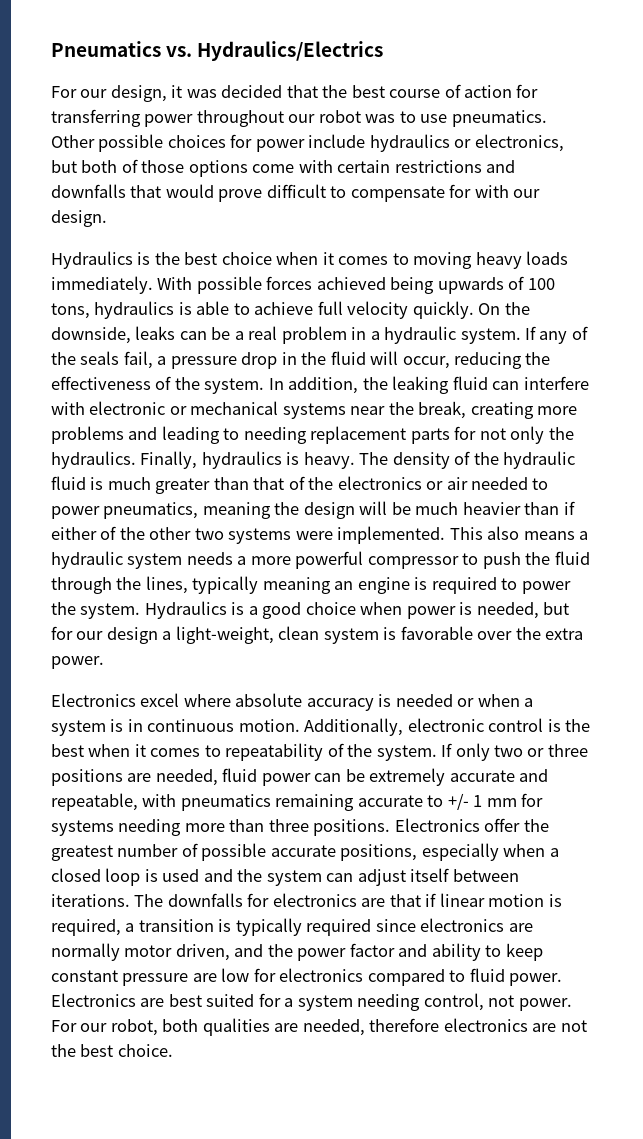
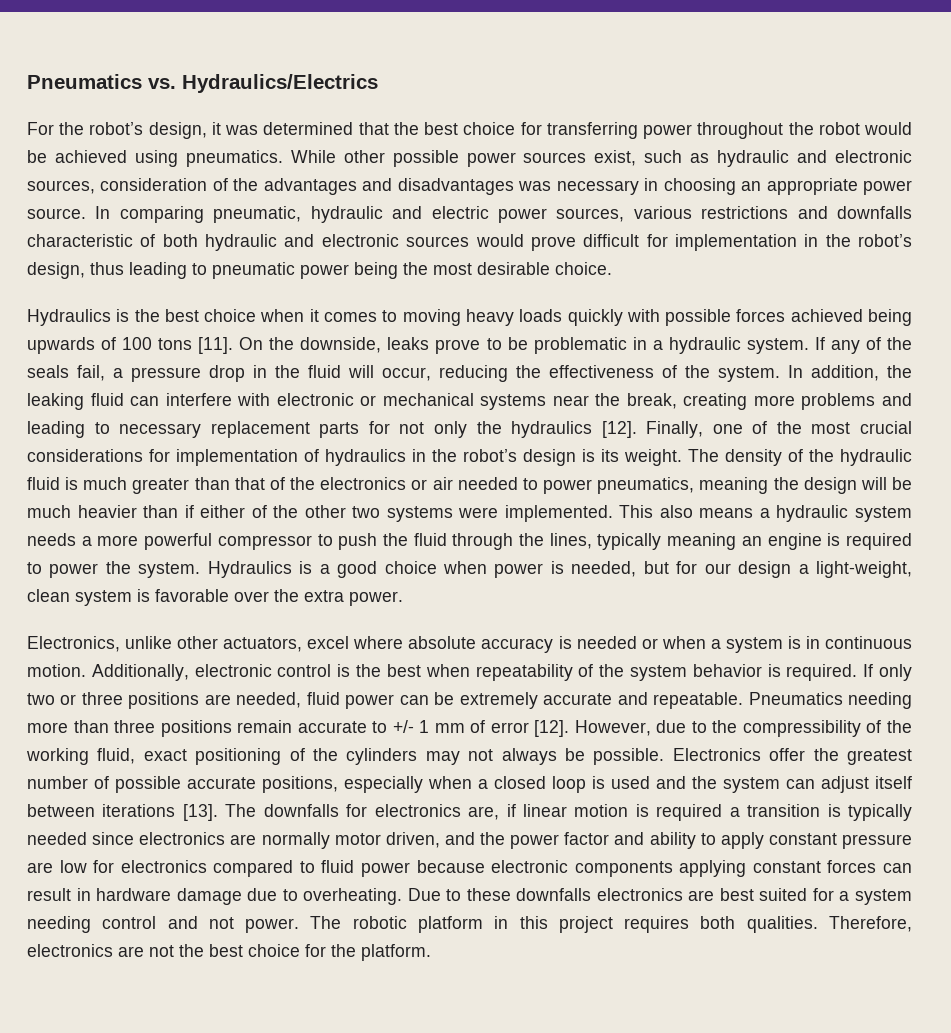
- For our design, it was decided that the best course of action for transferring power throughout our robot was to use pneumatics. Other possible choices for power include hydraulics or electronics, but both of those options come with certain restrictions and downfalls that would prove difficult to compensate for with our design.
+ For the robot’s design, it was determined that the best choice for transferring power throughout the robot would be achieved using pneumatics. While other possible power sources exist, such as hydraulic and electronic sources, consideration of the advantages and disadvantages was necessary in choosing an appropriate power source. In comparing pneumatic, hydraulic and electric power sources, various restrictions and downfalls characteristic of both hydraulic and electronic sources would prove difficult for implementation in the robot’s design, thus leading to pneumatic power being the most desirable choice.
- Hydraulics is the best choice when it comes to moving heavy loads immediately. With possible forces achieved being upwards of 100 tons, hydraulics is able to achieve full velocity quickly. On the downside, leaks can be a real problem in a hydraulic system.
+ Hydraulics is the best choice when it comes to moving heavy loads quickly with possible forces achieved being upwards of 100 tons [11]. On the downside, leaks prove to be problematic in a hydraulic system.
- In addition, the leaking fluid can interfere with electronic or mechanical systems near the break, creating more problems and leading to needing replacement parts for not only the hydraulics. Finally, hydraulics is heavy.
+ In addition, the leaking fluid can interfere with electronic or mechanical systems near the break, creating more problems and leading to necessary replacement parts for not only the hydraulics [12]. Finally, one of the most crucial considerations for implementation of hydraulics in the robot’s design is its weight.
- Electronics excel where absolute accuracy is needed or when a system is in continuous motion.
+ Electronics, unlike other actuators, excel where absolute accuracy is needed or when a system is in continuous motion.
- Additionally, electronic control is the best when it comes to repeatability of the system.
+ Additionally, electronic control is the best when repeatability of the system behavior is required.
- If only two or three positions are needed, fluid power can be extremely accurate and repeatable, with pneumatics remaining accurate to +/- 1 mm for systems needing more than three positions.
+ If only two or three positions are needed, fluid power can be extremely accurate and repeatable. Pneumatics needing more than three positions remain accurate to +/- 1 mm of error [12]. However, due to the compressibility of the working fluid, exact positioning of the cylinders may not always be possible.
- Electronics offer the greatest number of possible accurate positions, especially when a closed loop is used and the system can adjust itself between iterations.
+ Electronics offer the greatest number of possible accurate positions, especially when a closed loop is used and the system can adjust itself between iterations [13].
- The downfalls for electronics are that if linear motion is required, a transition is typically required since electronics are normally motor driven, and the power factor and ability to keep constant pressure are low for electronics compared to fluid power. Electronics are best suited for a system needing control, not power. For our robot, both qualities are needed, therefore electronics are not the best choice.
+ The downfalls for electronics are, if linear motion is required a transition is typically needed since electronics are normally motor driven, and the power factor and ability to apply constant pressure are low for electronics compared to fluid power because electronic components applying constant forces can result in hardware damage due to overheating. Due to these downfalls electronics are best suited for a system needing control and not power. The robotic platform in this project requires both qualities. Therefore, electronics are not the best choice for the platform.

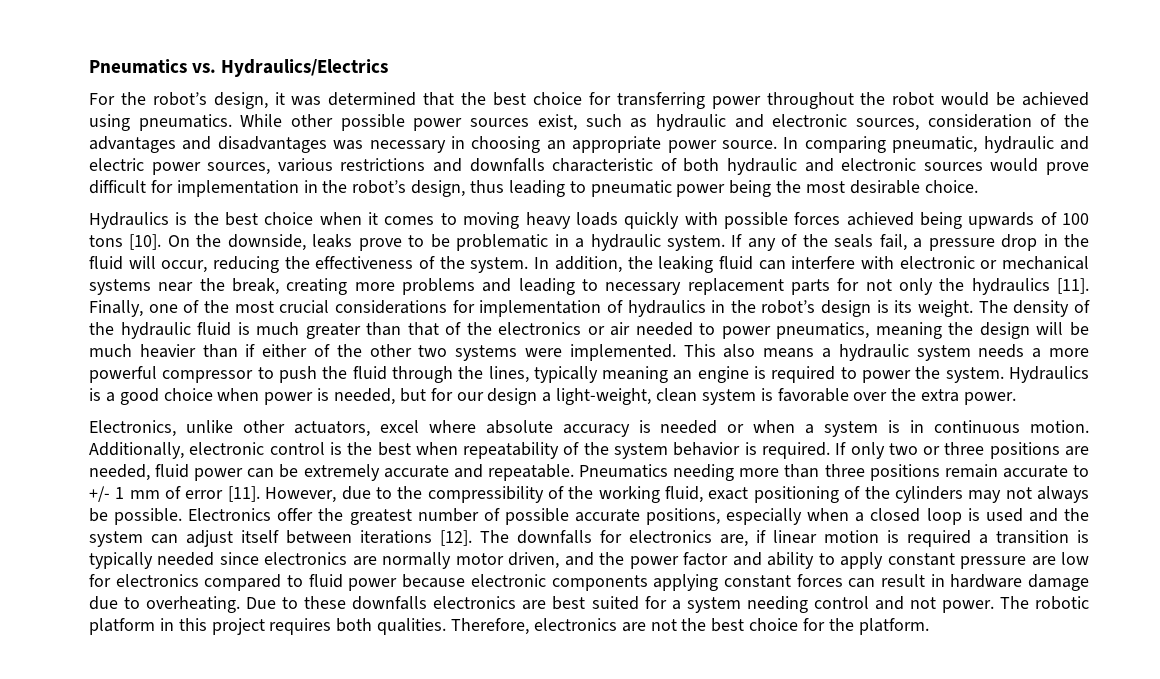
- Hydraulics is the best choice when it comes to moving heavy loads quickly with possible forces achieved being upwards of 100 tons [11].
+ Hydraulics is the best choice when it comes to moving heavy loads quickly with possible forces achieved being upwards of 100 tons [10].
- In addition, the leaking fluid can interfere with electronic or mechanical systems near the break, creating more problems and leading to necessary replacement parts for not only the hydraulics [12].
+ In addition, the leaking fluid can interfere with electronic or mechanical systems near the break, creating more problems and leading to necessary replacement parts for not only the hydraulics [11].
- Pneumatics needing more than three positions remain accurate to +/- 1 mm of error [12].
+ Pneumatics needing more than three positions remain accurate to +/- 1 mm of error [11].
- Electronics offer the greatest number of possible accurate positions, especially when a closed loop is used and the system can adjust itself between iterations [13].
+ Electronics offer the greatest number of possible accurate positions, especially when a closed loop is used and the system can adjust itself between iterations [12].

